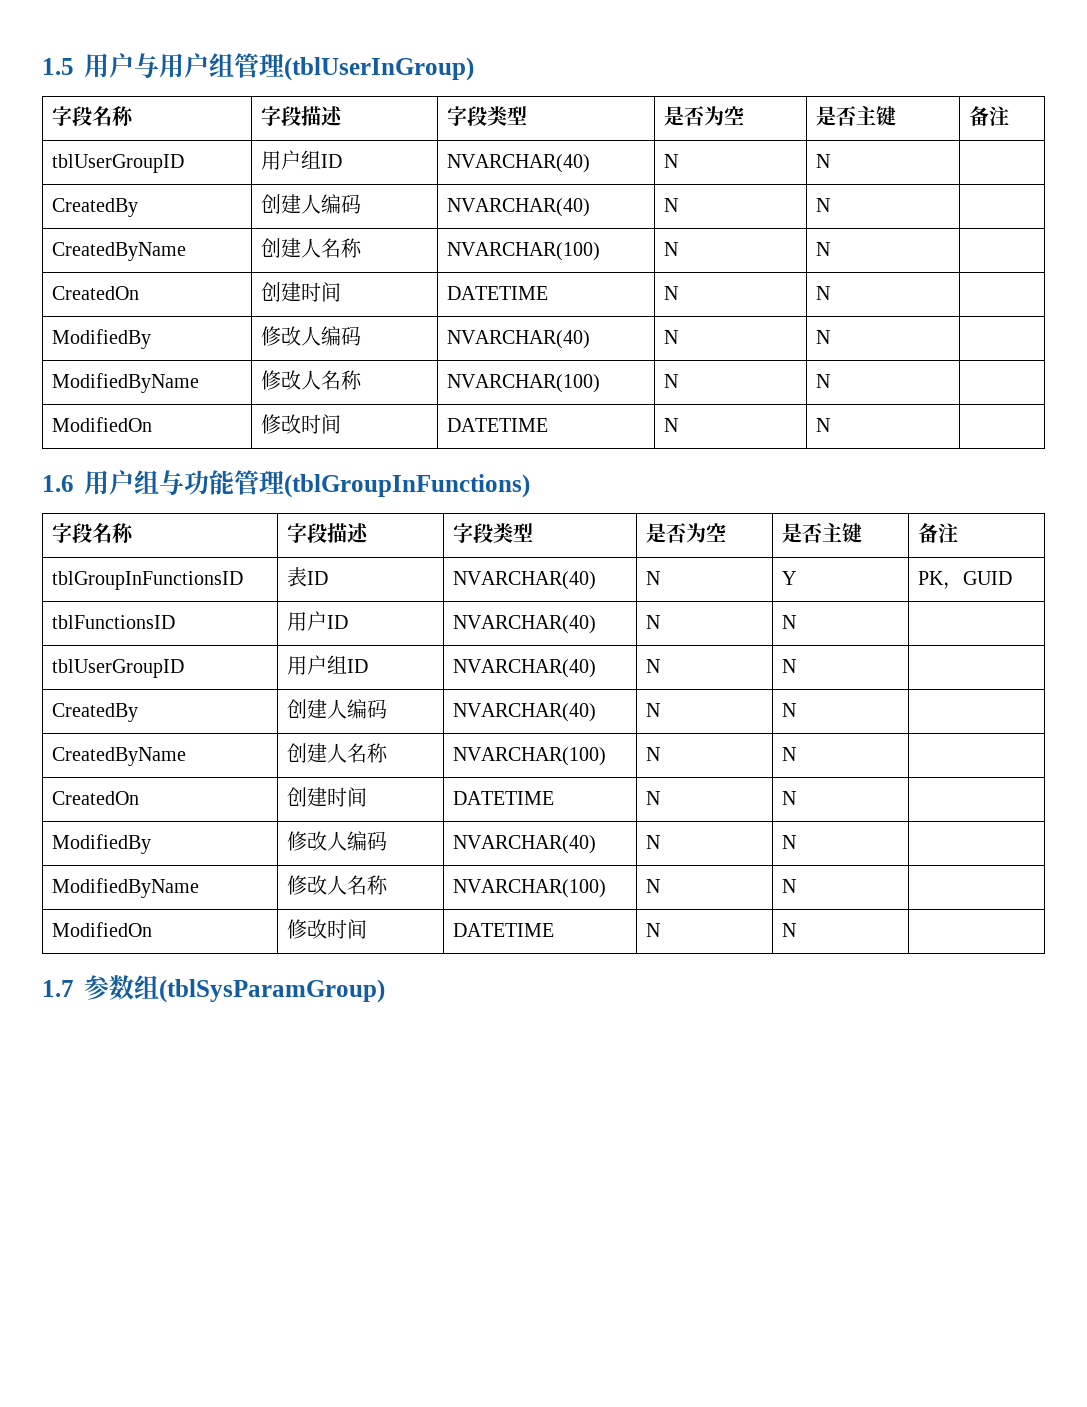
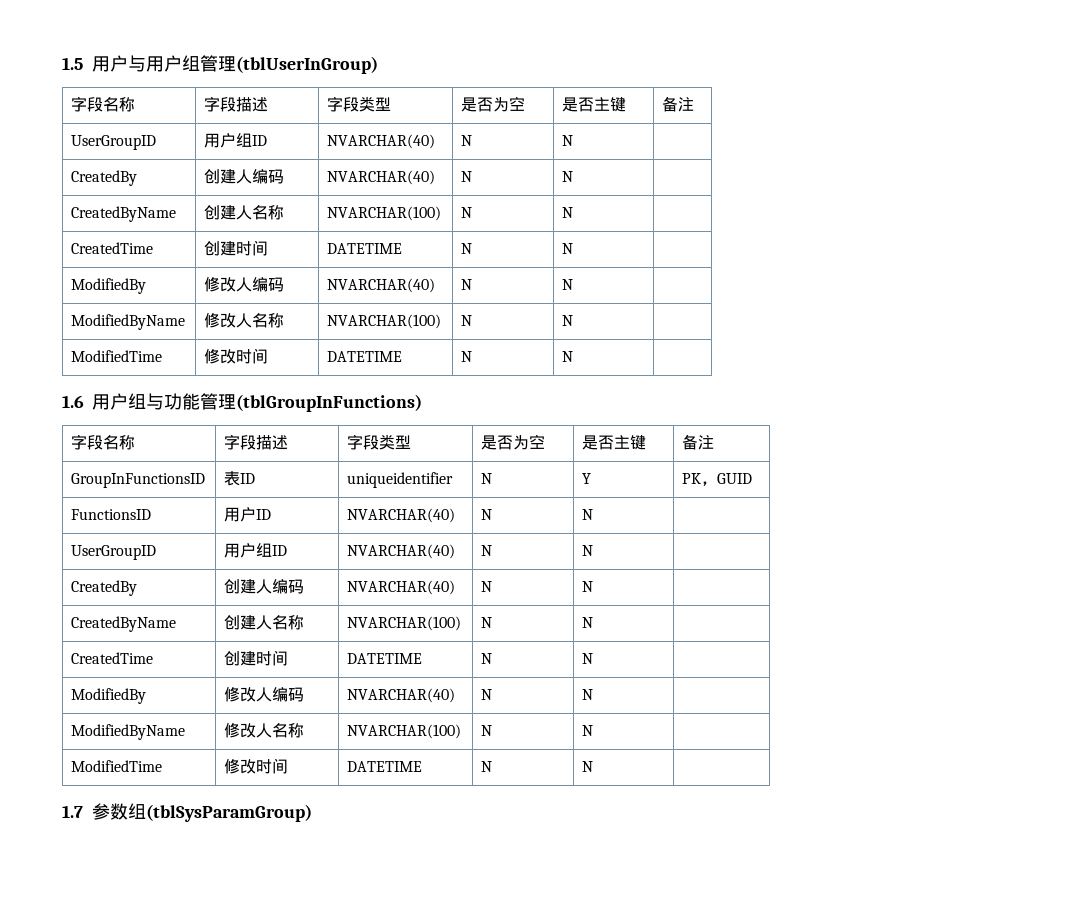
  1.5用户与用户组管理(tblUserInGroup)
  字段名称 | 字段描述 | 字段类型 | 是否为空 | 是否主键 | 备注
- tblUserGroupID | 用户组ID | NVARCHAR(40) | N | N |
+ UserGroupID | 用户组ID | NVARCHAR(40) | N | N |
  CreatedBy | 创建人编码 | NVARCHAR(40) | N | N |
  CreatedByName | 创建人名称 | NVARCHAR(100) | N | N |
- CreatedOn | 创建时间 | DATETIME | N | N |
+ CreatedTime | 创建时间 | DATETIME | N | N |
  ModifiedBy | 修改人编码 | NVARCHAR(40) | N | N |
  ModifiedByName | 修改人名称 | NVARCHAR(100) | N | N |
- ModifiedOn | 修改时间 | DATETIME | N | N |
+ ModifiedTime | 修改时间 | DATETIME | N | N |
- tblGroupInFunctionsID | 表ID | NVARCHAR(40) | N | Y | PK，GUID
+ GroupInFunctionsID | 表ID | uniqueidentifier | N | Y | PK，GUID
- tblFunctionsID | 用户ID | NVARCHAR(40) | N | N |
- tblUserGroupID | 用户组ID | NVARCHAR(40) | N | N |
+ FunctionsID | 用户ID | NVARCHAR(40) | N | N |
+ UserGroupID | 用户组ID | NVARCHAR(40) | N | N |
  CreatedBy | 创建人编码 | NVARCHAR(40) | N | N |
  CreatedByName | 创建人名称 | NVARCHAR(100) | N | N |
- CreatedOn | 创建时间 | DATETIME | N | N |
+ CreatedTime | 创建时间 | DATETIME | N | N |
  ModifiedBy | 修改人编码 | NVARCHAR(40) | N | N |
  ModifiedByName | 修改人名称 | NVARCHAR(100) | N | N |
- ModifiedOn | 修改时间 | DATETIME | N | N |
+ ModifiedTime | 修改时间 | DATETIME | N | N |

